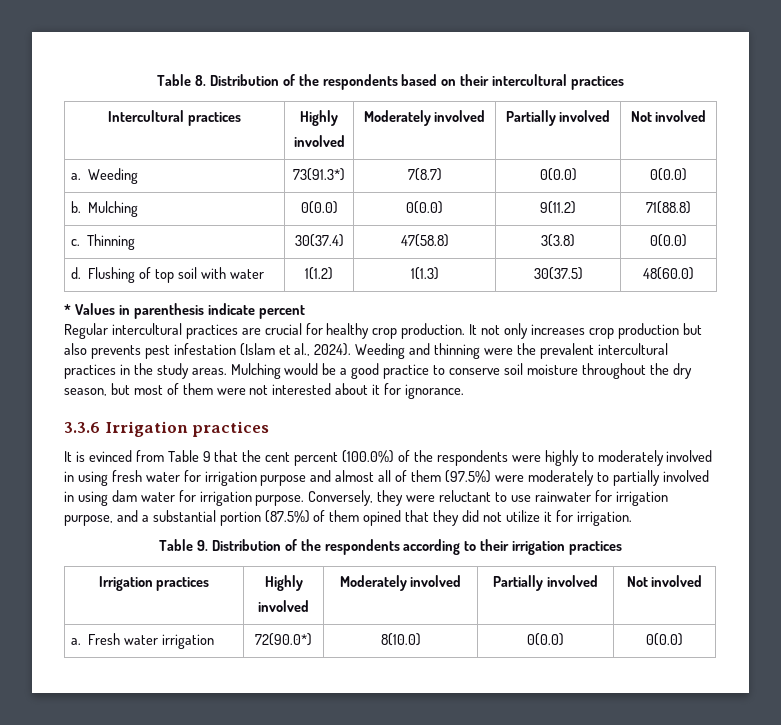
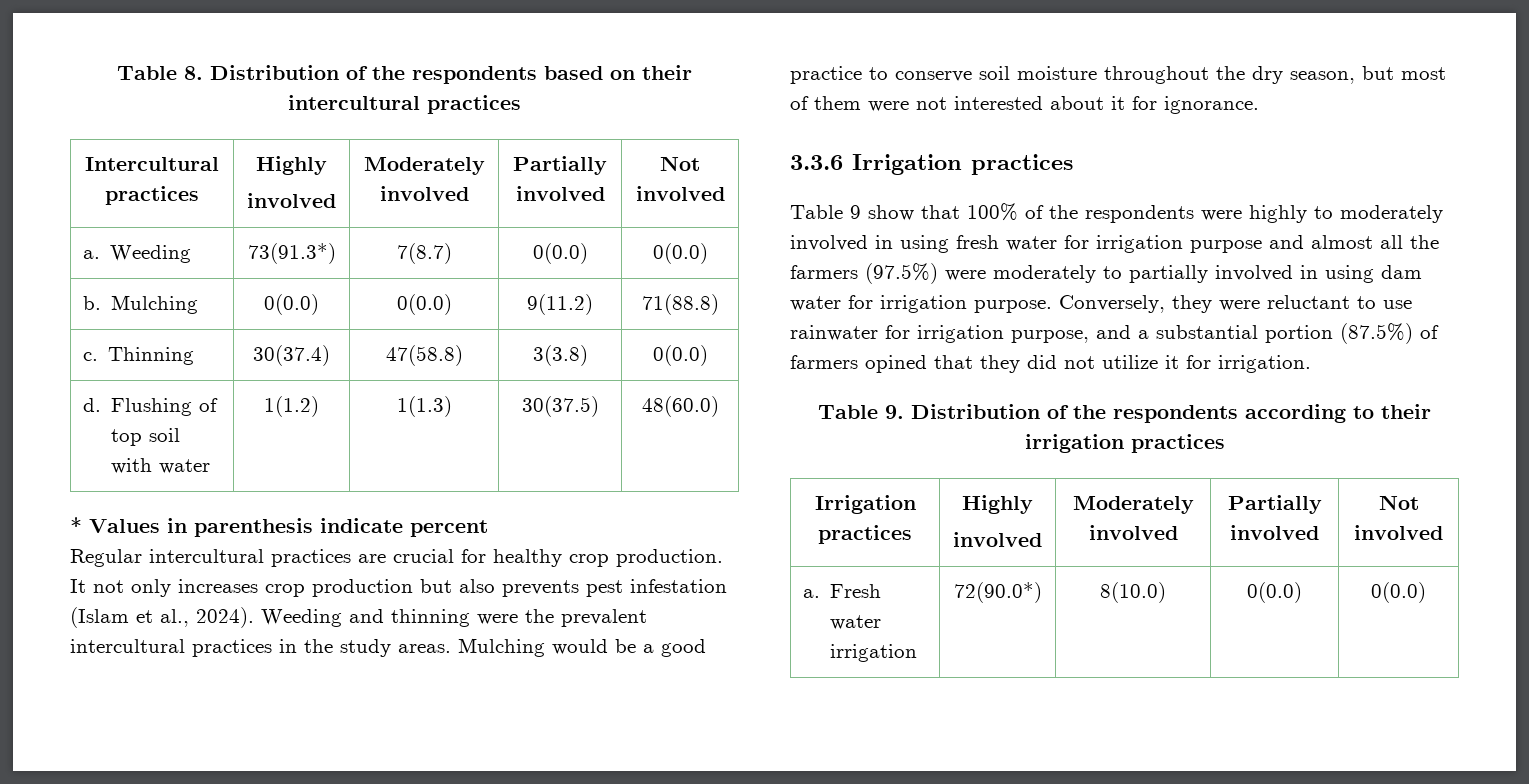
- It is evinced from Table 9 that the cent percent (100.0%) of the respondents were highly to moderately involved in using fresh water for irrigation purpose and almost all of them (97.5%) were moderately to partially involved in using dam water for irrigation purpose.
+ Table 9 show that 100% of the respondents were highly to moderately involved in using fresh water for irrigation purpose and almost all the farmers (97.5%) were moderately to partially involved in using dam water for irrigation purpose.
- Conversely, they were reluctant to use rainwater for irrigation purpose, and a substantial portion (87.5%) of them opined that they did not utilize it for irrigation.
+ Conversely, they were reluctant to use rainwater for irrigation purpose, and a substantial portion (87.5%) of farmers opined that they did not utilize it for irrigation.

